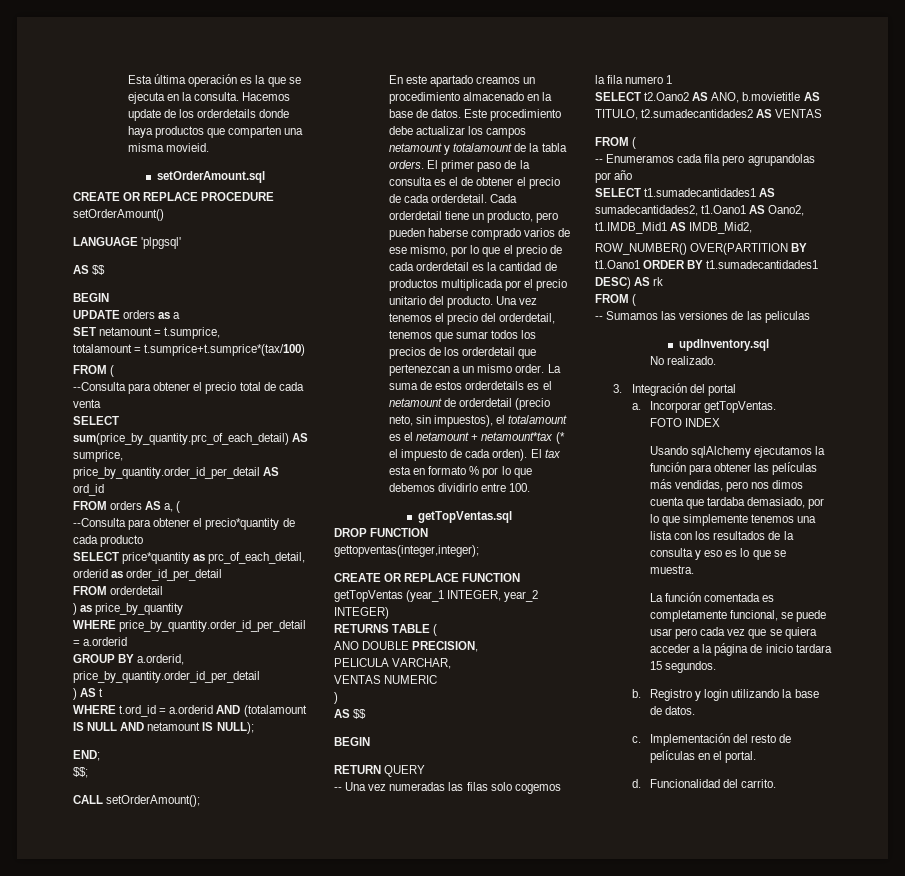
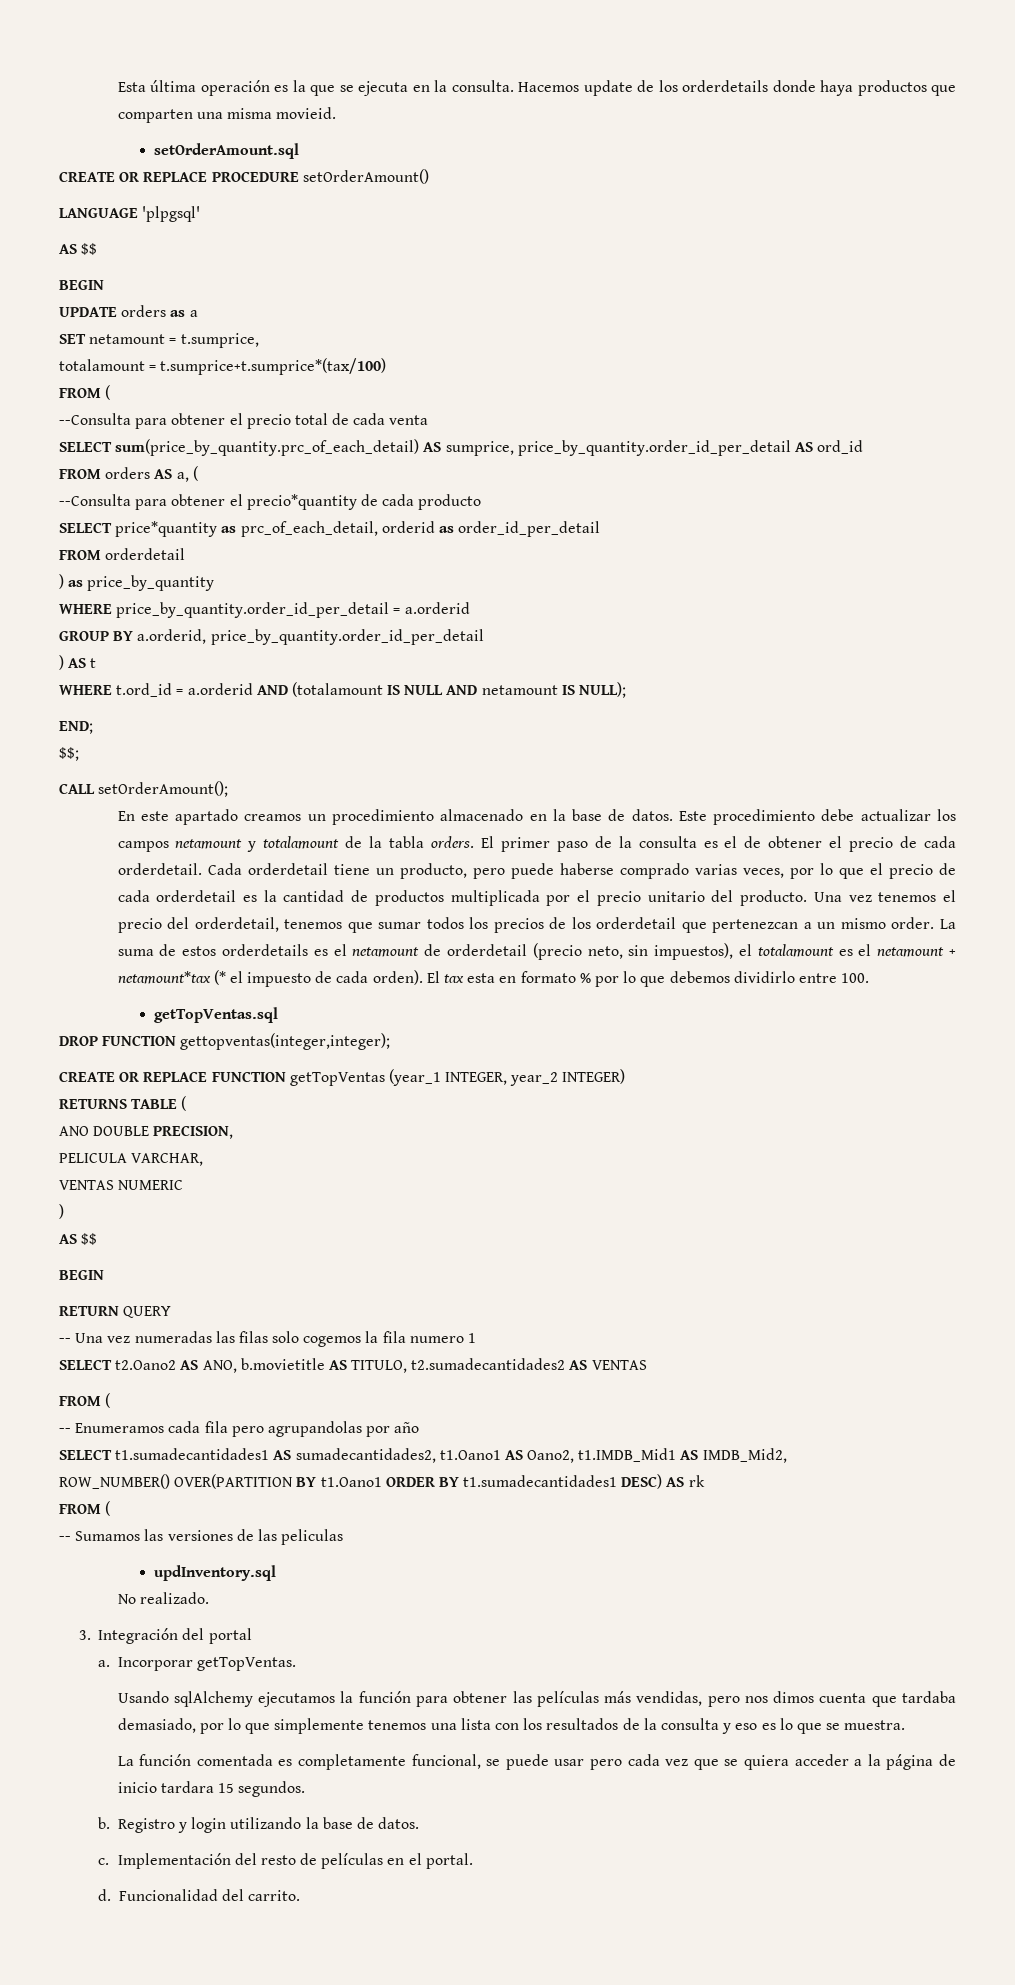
- Cada orderdetail tiene un producto, pero pueden haberse comprado varios de ese mismo, por lo que el precio de cada orderdetail es la cantidad de productos multiplicada por el precio unitario del producto.
+ Cada orderdetail tiene un producto, pero puede haberse comprado varias veces, por lo que el precio de cada orderdetail es la cantidad de productos multiplicada por el precio unitario del producto.
- FOTO INDEX

